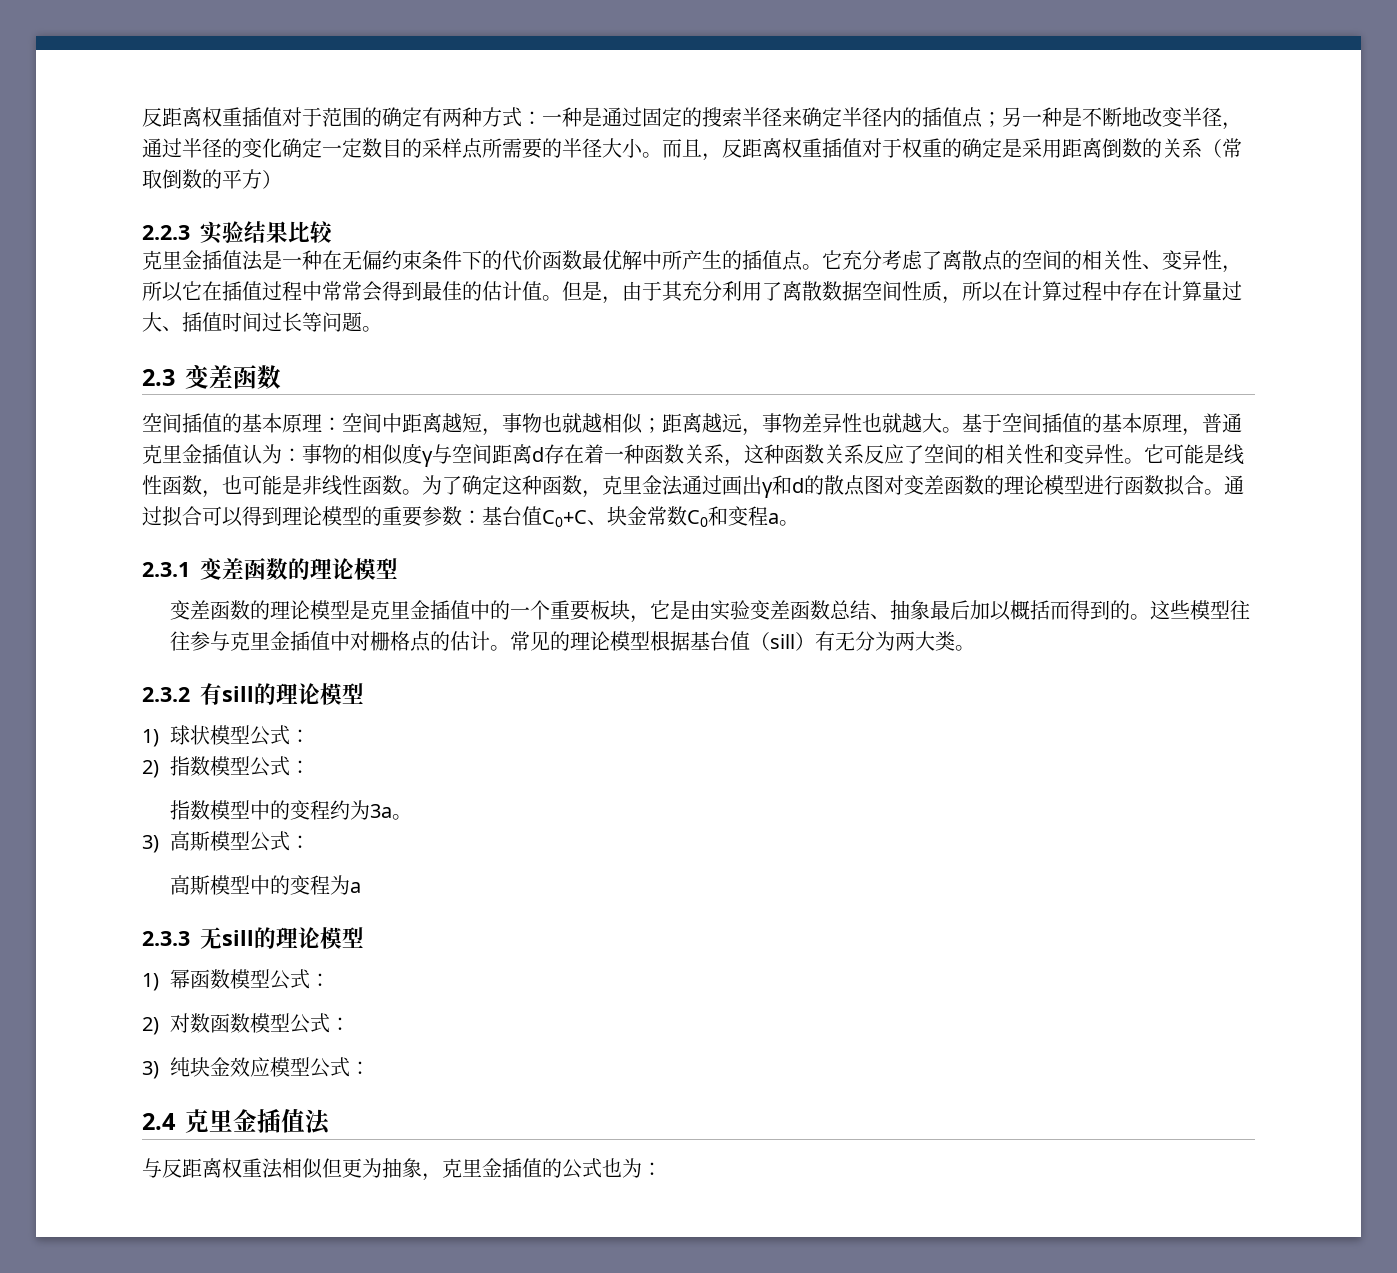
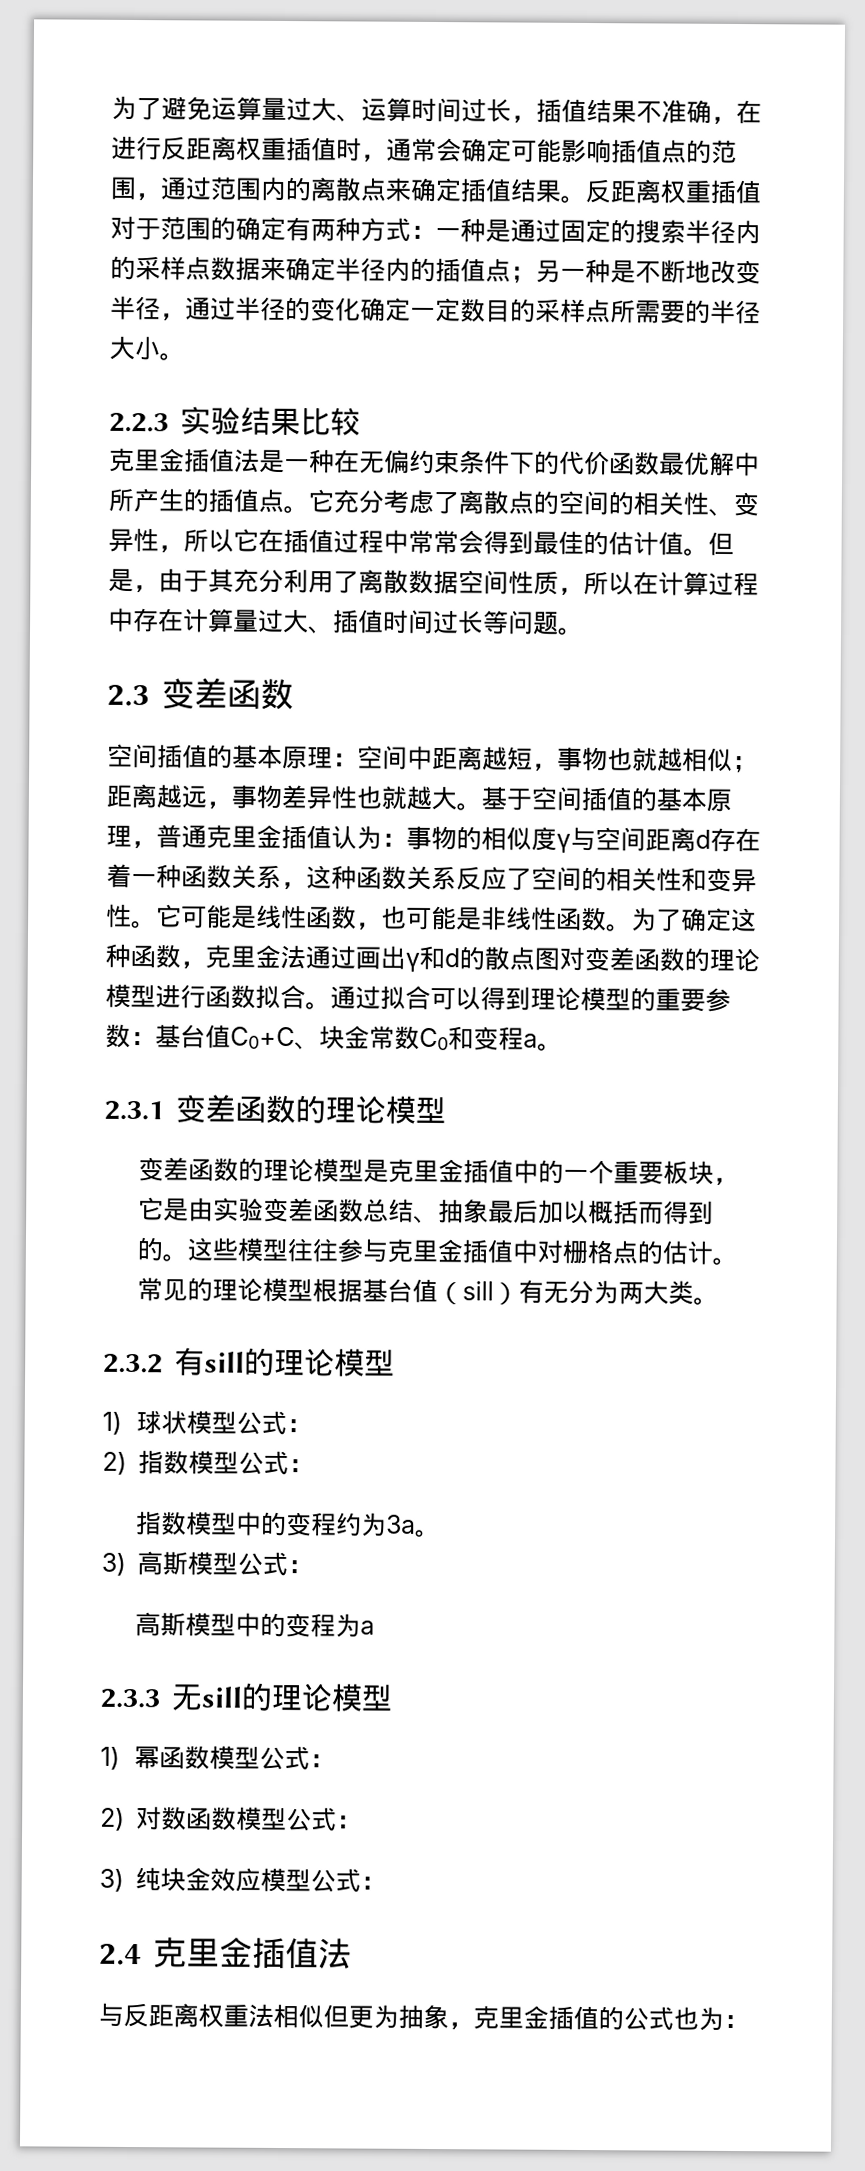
+ 为了避免运算量过大、运算时间过长，插值结果不准确，在进行反距离权重插值时，通常会确定可能影响插值点的范围，通过范围内的离散点来确定插值结果。
- 反距离权重插值对于范围的确定有两种方式：一种是通过固定的搜索半径来确定半径内的插值点；另一种是不断地改变半径，通过半径的变化确定一定数目的采样点所需要的半径大小。而且，反距离权重插值对于权重的确定是采用距离倒数的关系（常取倒数的平方）
+ 反距离权重插值对于范围的确定有两种方式：一种是通过固定的搜索半径内的采样点数据来确定半径内的插值点；另一种是不断地改变半径，通过半径的变化确定一定数目的采样点所需要的半径大小。

